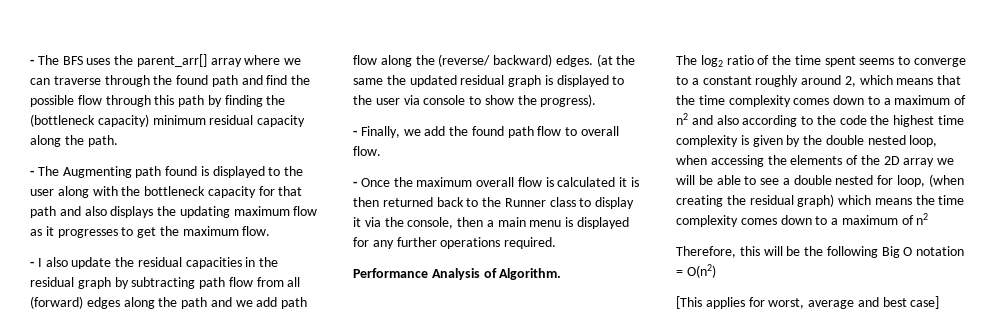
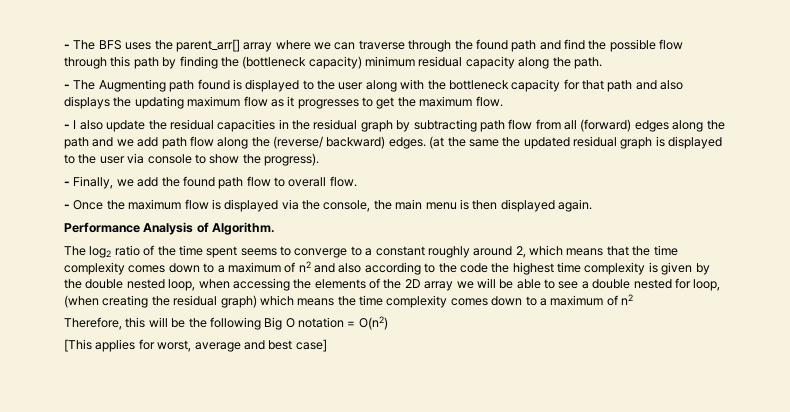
- - Once the maximum overall flow is calculated it is then returned back to the Runner class to display it via the console, then a main menu is displayed for any further operations required.
+ - Once the maximum flow is displayed via the console, the main menu is then displayed again.

